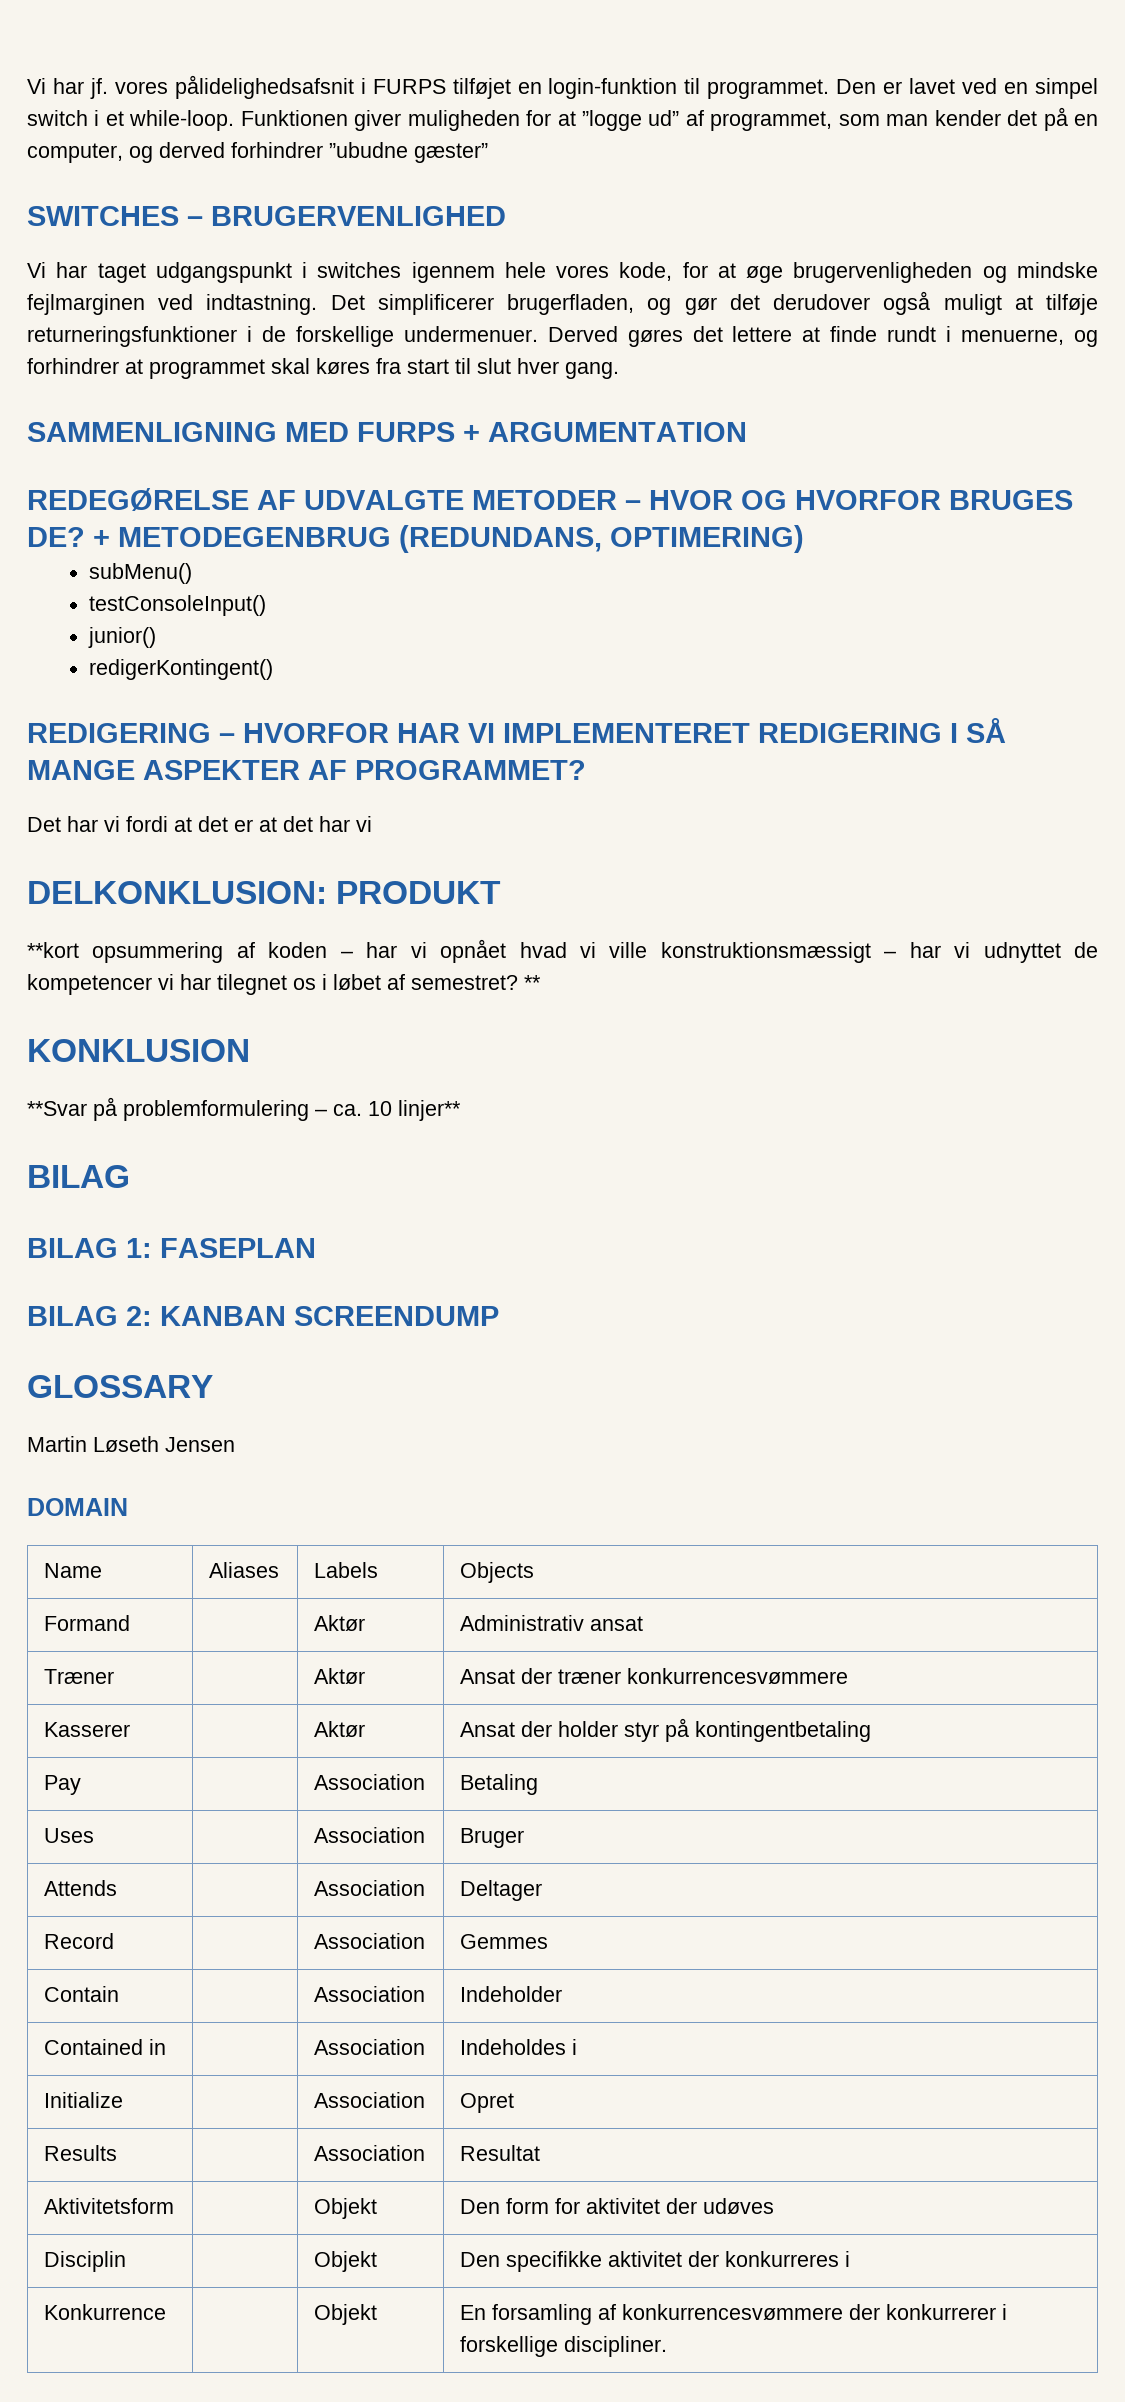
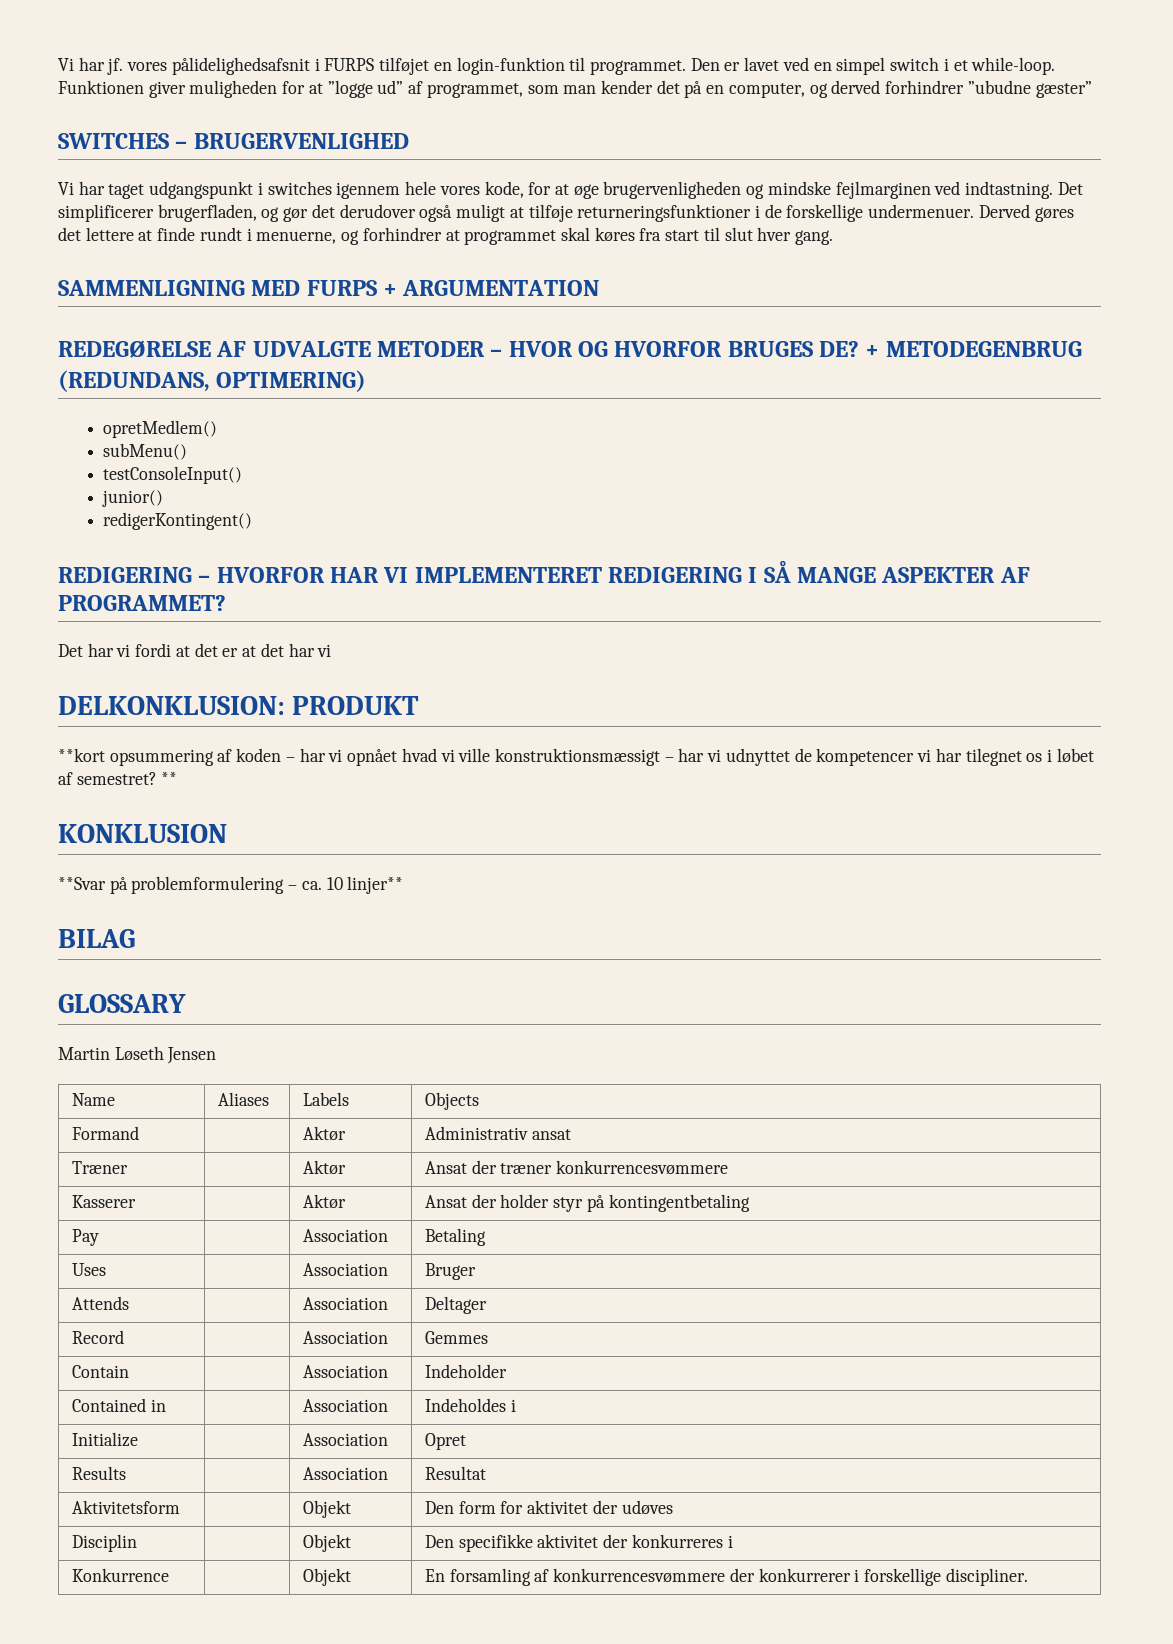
+ opretMedlem()
- BILAG 1: FASEPLAN
- BILAG 2: KANBAN SCREENDUMP
- DOMAIN

